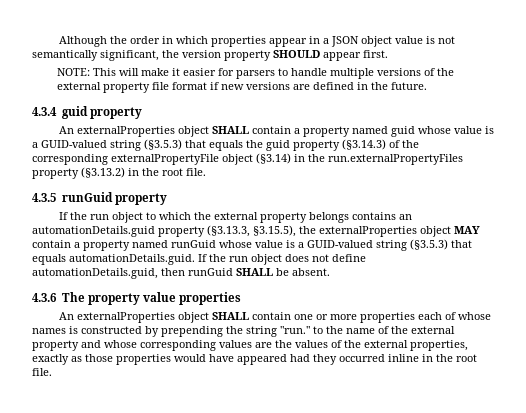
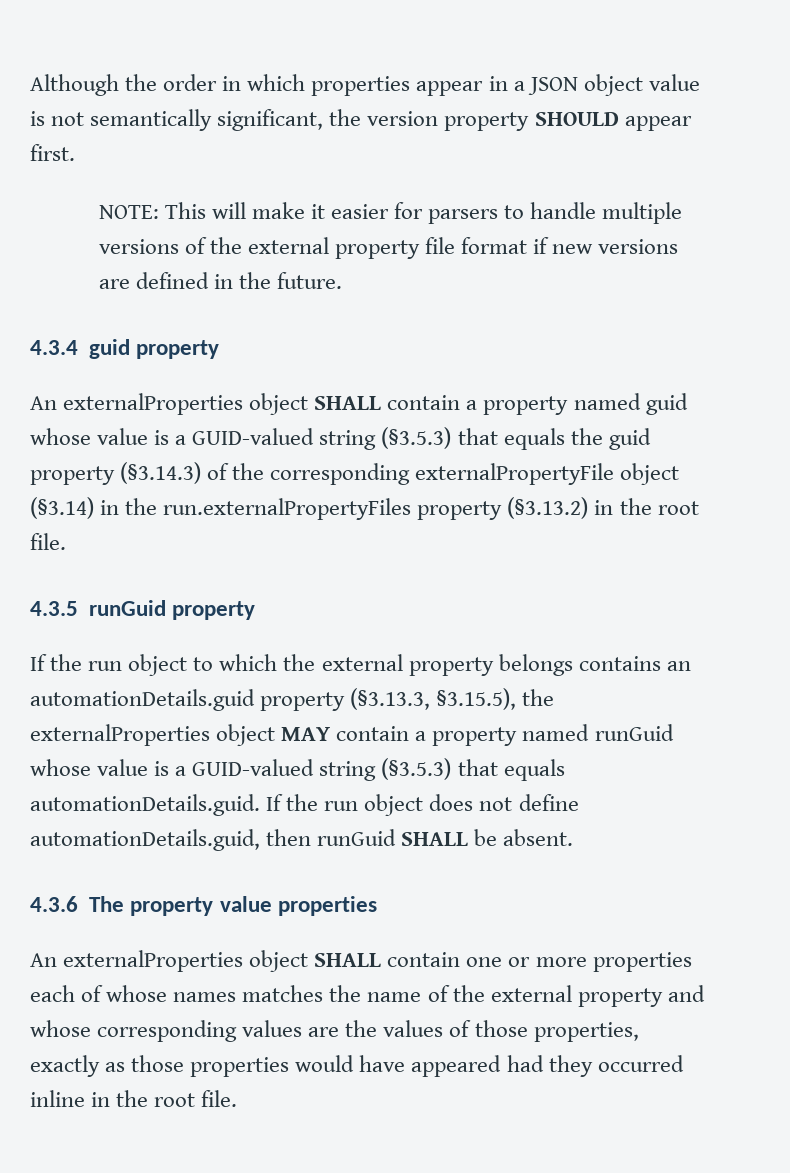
- An externalProperties object SHALL contain one or more properties each of whose names is constructed by prepending the string "run." to the name of the external property and whose corresponding values are the values of the external properties, exactly as those properties would have appeared had they occurred inline in the root file.
+ An externalProperties object SHALL contain one or more properties each of whose names matches the name of the external property and whose corresponding values are the values of those properties, exactly as those properties would have appeared had they occurred inline in the root file.

